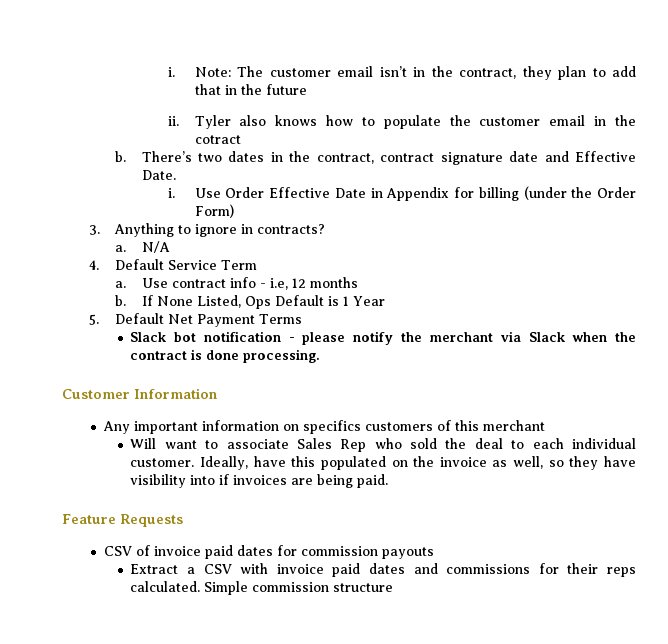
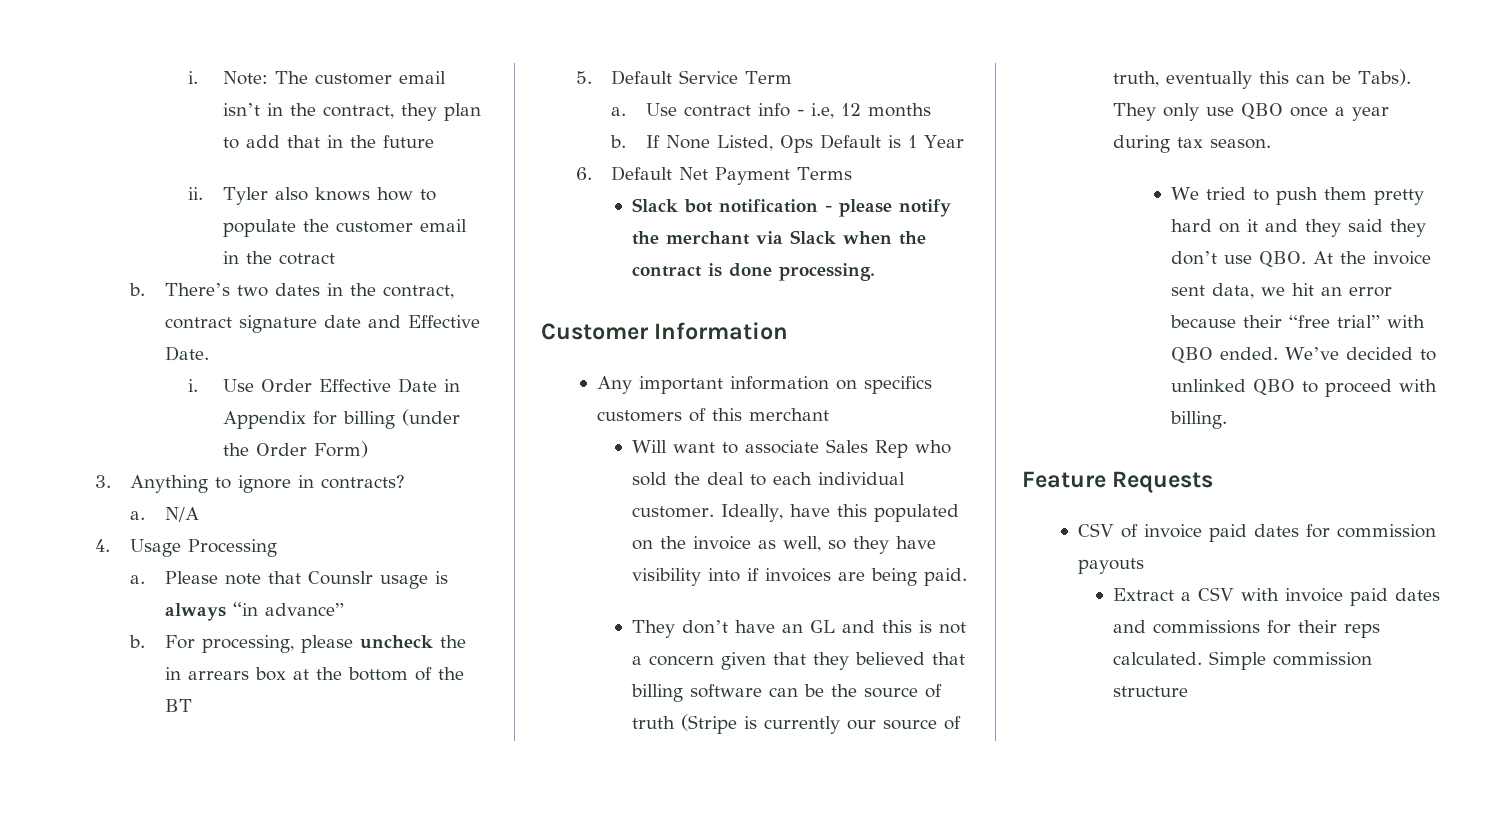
- 4. Default Service Term
+ 4. Usage Processing
+ a. Please note that Counslr usage is always “in advance”
+ b. For processing, please uncheck the in arrears box at the bottom of the BT
+ 5. Default Service Term
- 5. Default Net Payment Terms
+ 6. Default Net Payment Terms
+ They don’t have an GL and this is not a concern given that they believed that billing software can be the source of truth (Stripe is currently our source of truth, eventually this can be Tabs). They only use QBO once a year during tax season.
+ We tried to push them pretty hard on it and they said they don’t use QBO. At the invoice sent data, we hit an error because their “free trial” with QBO ended. We’ve decided to unlinked QBO to proceed with billing.

